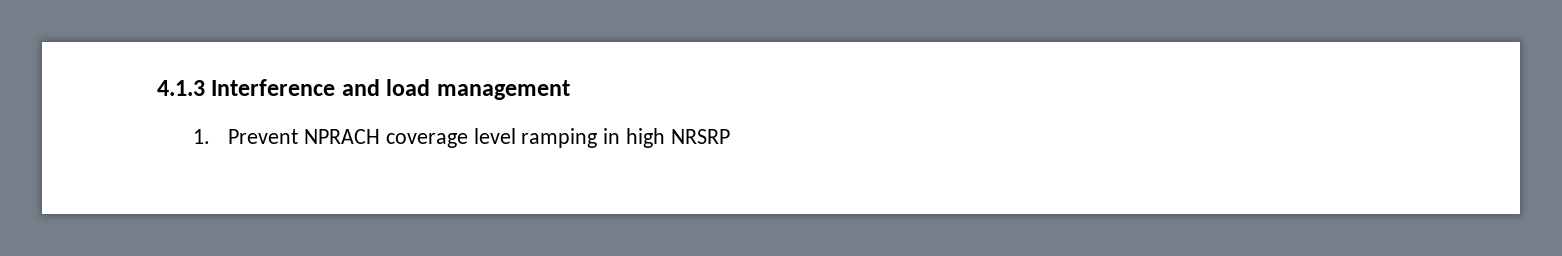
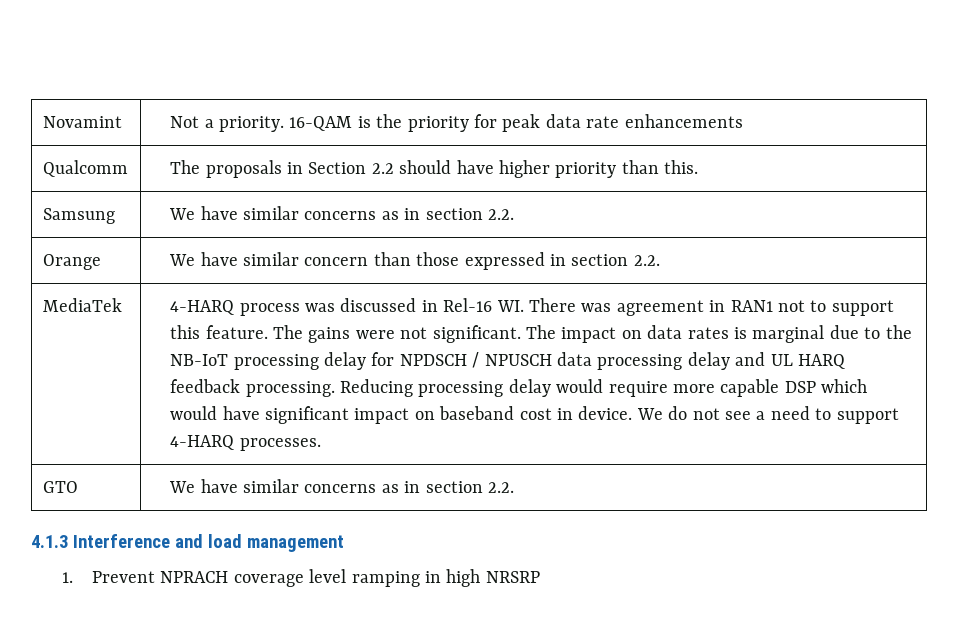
+ Novamint | Not a priority. 16-QAM is the priority for peak data rate enhancements
+ Qualcomm | The proposals in Section 2.2 should have higher priority than this.
+ Samsung | We have similar concerns as in section 2.2.
+ Orange | We have similar concern than those expressed in section 2.2.
+ MediaTek | 4-HARQ process was discussed in Rel-16 WI. There was agreement in RAN1 not to support this feature. The gains were not significant. The impact on data rates is marginal due to the NB-IoT processing delay for NPDSCH / NPUSCH data processing delay and UL HARQ feedback processing. Reducing processing delay would require more capable DSP which would have significant impact on baseband cost in device. We do not see a need to support 4-HARQ processes.
+ GTO | We have similar concerns as in section 2.2.

